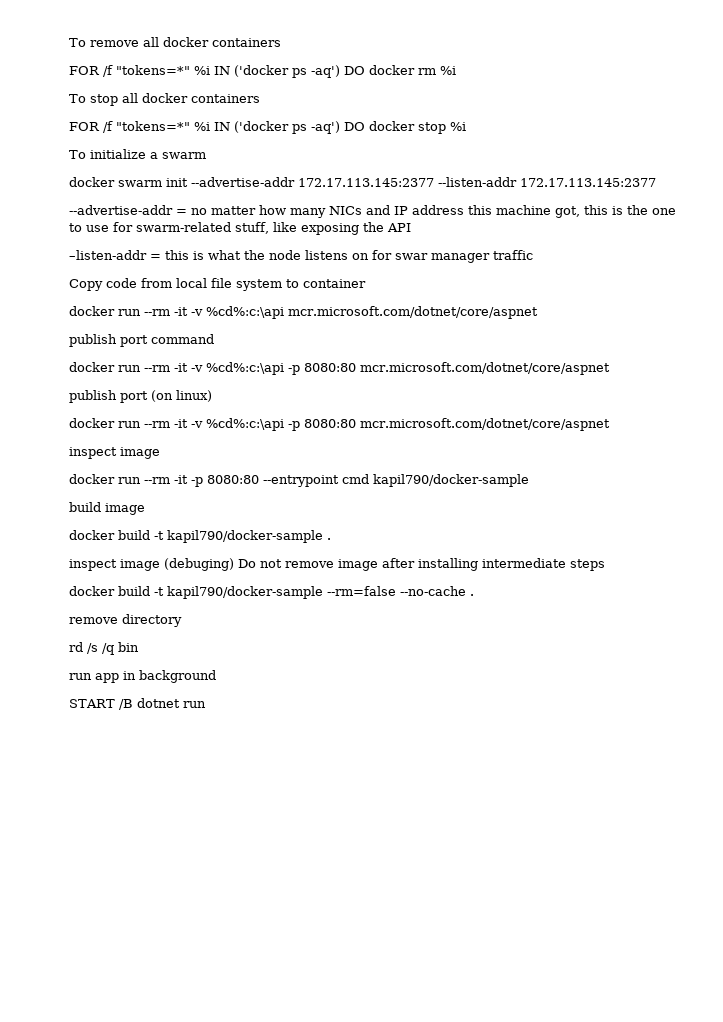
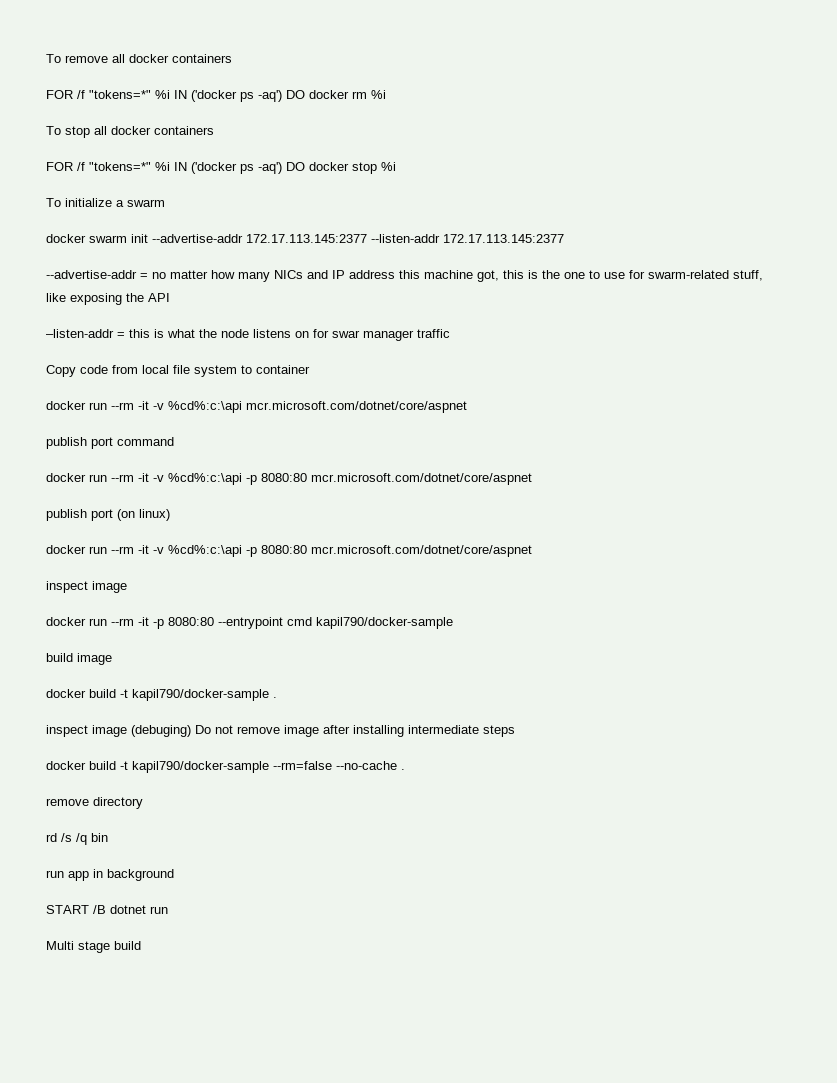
+ Multi stage build

